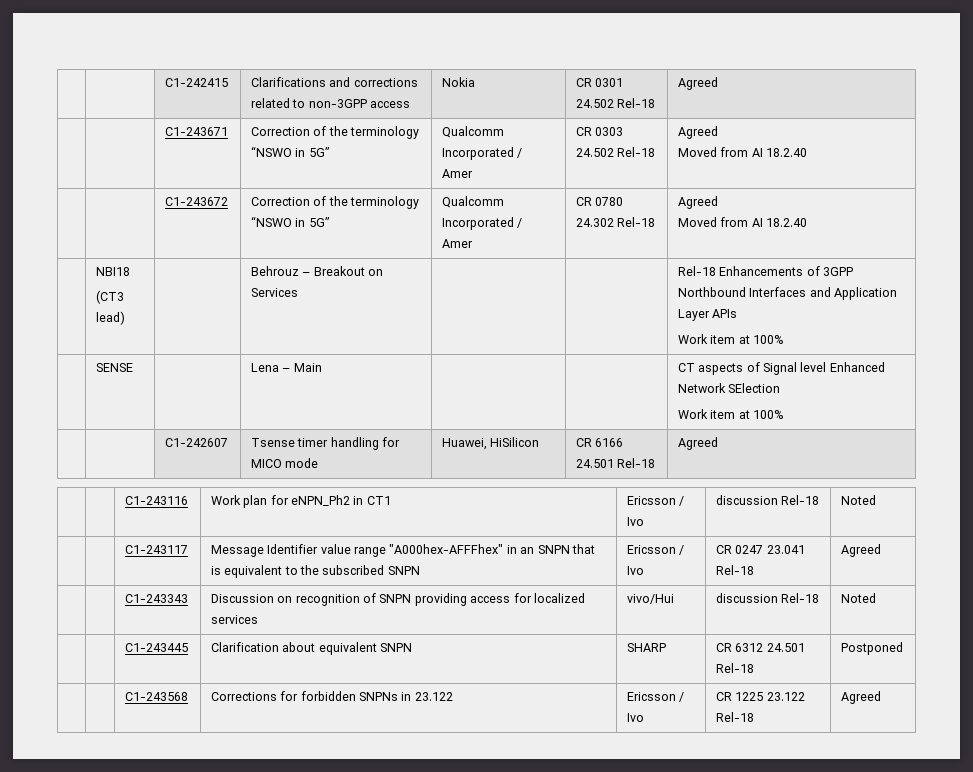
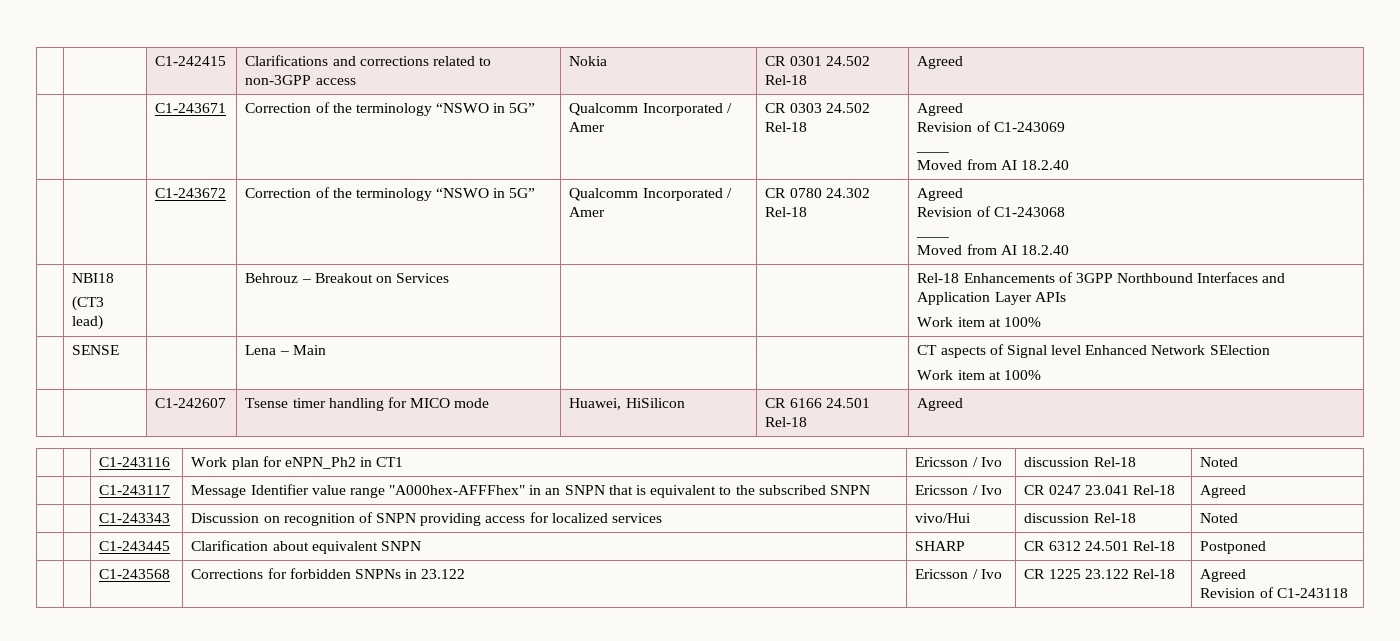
  | | C1-243671 | Correction of the terminology “NSWO in 5G” | Qualcomm Incorporated / Amer | CR 0303 24.502 Rel-18 | Agreed
+ Revision of C1-243069
+ ____
  | | C1-243672 | Correction of the terminology “NSWO in 5G” | Qualcomm Incorporated / Amer | CR 0780 24.302 Rel-18 | Agreed
+ Revision of C1-243068
+ ____
  | | C1-243568 | Corrections for forbidden SNPNs in 23.122 | Ericsson / Ivo | CR 1225 23.122 Rel-18 | Agreed
+ Revision of C1-243118

